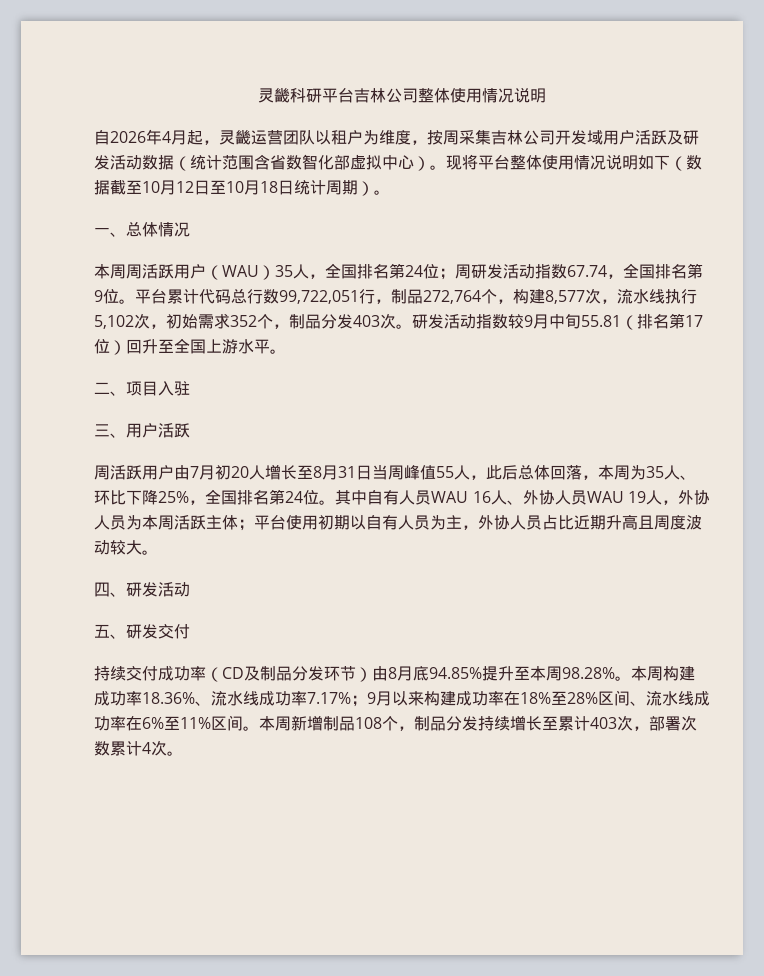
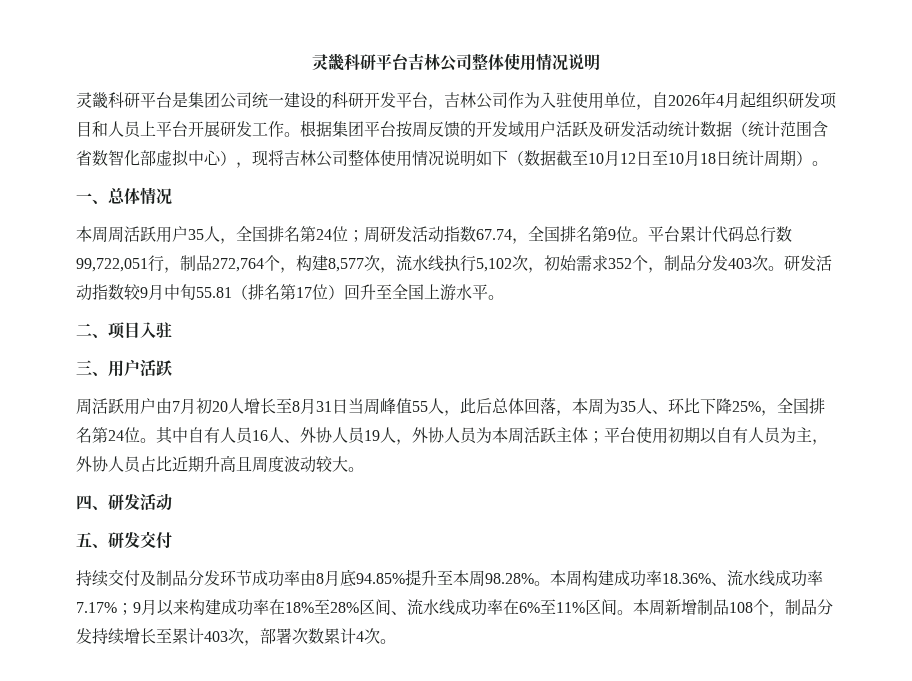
- 自2026年4月起，灵畿运营团队以租户为维度，按周采集吉林公司开发域用户活跃及研发活动数据（统计范围含省数智化部虚拟中心）。现将平台整体使用情况说明如下（数据截至10月12日至10月18日统计周期）。
+ 灵畿科研平台是集团公司统一建设的科研开发平台，吉林公司作为入驻使用单位，自2026年4月起组织研发项目和人员上平台开展研发工作。根据集团平台按周反馈的开发域用户活跃及研发活动统计数据（统计范围含省数智化部虚拟中心），现将吉林公司整体使用情况说明如下（数据截至10月12日至10月18日统计周期）。
- 本周周活跃用户（WAU）35人，全国排名第24位；周研发活动指数67.74，全国排名第9位。
+ 本周周活跃用户35人，全国排名第24位；周研发活动指数67.74，全国排名第9位。
- 其中自有人员WAU 16人、外协人员WAU 19人，外协人员为本周活跃主体；平台使用初期以自有人员为主，外协人员占比近期升高且周度波动较大。
+ 其中自有人员16人、外协人员19人，外协人员为本周活跃主体；平台使用初期以自有人员为主，外协人员占比近期升高且周度波动较大。
- 持续交付成功率（CD及制品分发环节）由8月底94.85%提升至本周98.28%。
+ 持续交付及制品分发环节成功率由8月底94.85%提升至本周98.28%。

